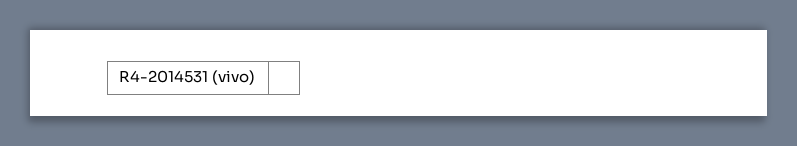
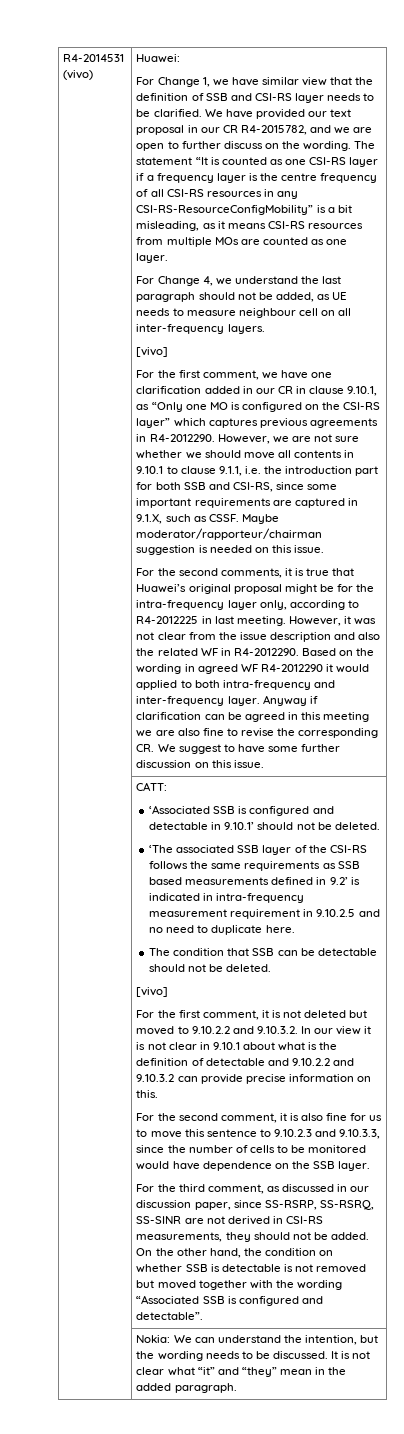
+ Huawei:
+ For Change 1, we have similar view that the definition of SSB and CSI-RS layer needs to be clarified. We have provided our text proposal in our CR R4-2015782, and we are open to further discuss on the wording. The statement “It is counted as one CSI-RS layer if a frequency layer is the centre frequency of all CSI-RS resources in any CSI-RS-ResourceConfigMobility” is a bit misleading, as it means CSI-RS resources from multiple MOs are counted as one layer.
+ For Change 4, we understand the last paragraph should not be added, as UE needs to measure neighbour cell on all inter-frequency layers.
+ [vivo]
+ For the first comment, we have one clarification added in our CR in clause 9.10.1, as “Only one MO is configured on the CSI-RS layer” which captures previous agreements in R4-2012290. However, we are not sure whether we should move all contents in 9.10.1 to clause 9.1.1, i.e. the introduction part for both SSB and CSI-RS, since some important requirements are captured in 9.1.X, such as CSSF. Maybe moderator/rapporteur/chairman suggestion is needed on this issue.
+ For the second comments, it is true that Huawei’s original proposal might be for the intra-frequency layer only, according to R4-2012225 in last meeting. However, it was not clear from the issue description and also the related WF in R4-2012290. Based on the wording in agreed WF R4-2012290 it would applied to both intra-frequency and inter-frequency layer. Anyway if clarification can be agreed in this meeting we are also fine to revise the corresponding CR. We suggest to have some further discussion on this issue.
+ | CATT:
+ ‘Associated SSB is configured and detectable in 9.10.1’ should not be deleted.
+ ‘The associated SSB layer of the CSI-RS follows the same requirements as SSB based measurements defined in 9.2’ is indicated in intra-frequency measurement requirement in 9.10.2.5 and no need to duplicate here.
+ The condition that SSB can be detectable should not be deleted.
+ [vivo]
+ For the first comment, it is not deleted but moved to 9.10.2.2 and 9.10.3.2. In our view it is not clear in 9.10.1 about what is the definition of detectable and 9.10.2.2 and 9.10.3.2 can provide precise information on this.
+ For the second comment, it is also fine for us to move this sentence to 9.10.2.3 and 9.10.3.3, since the number of cells to be monitored would have dependence on the SSB layer.
+ For the third comment, as discussed in our discussion paper, since SS-RSRP, SS-RSRQ, SS-SINR are not derived in CSI-RS measurements, they should not be added. On the other hand, the condition on whether SSB is detectable is not removed but moved together with the wording “Associated SSB is configured and detectable”.
+ | Nokia: We can understand the intention, but the wording needs to be discussed. It is not clear what “it” and “they” mean in the added paragraph.

